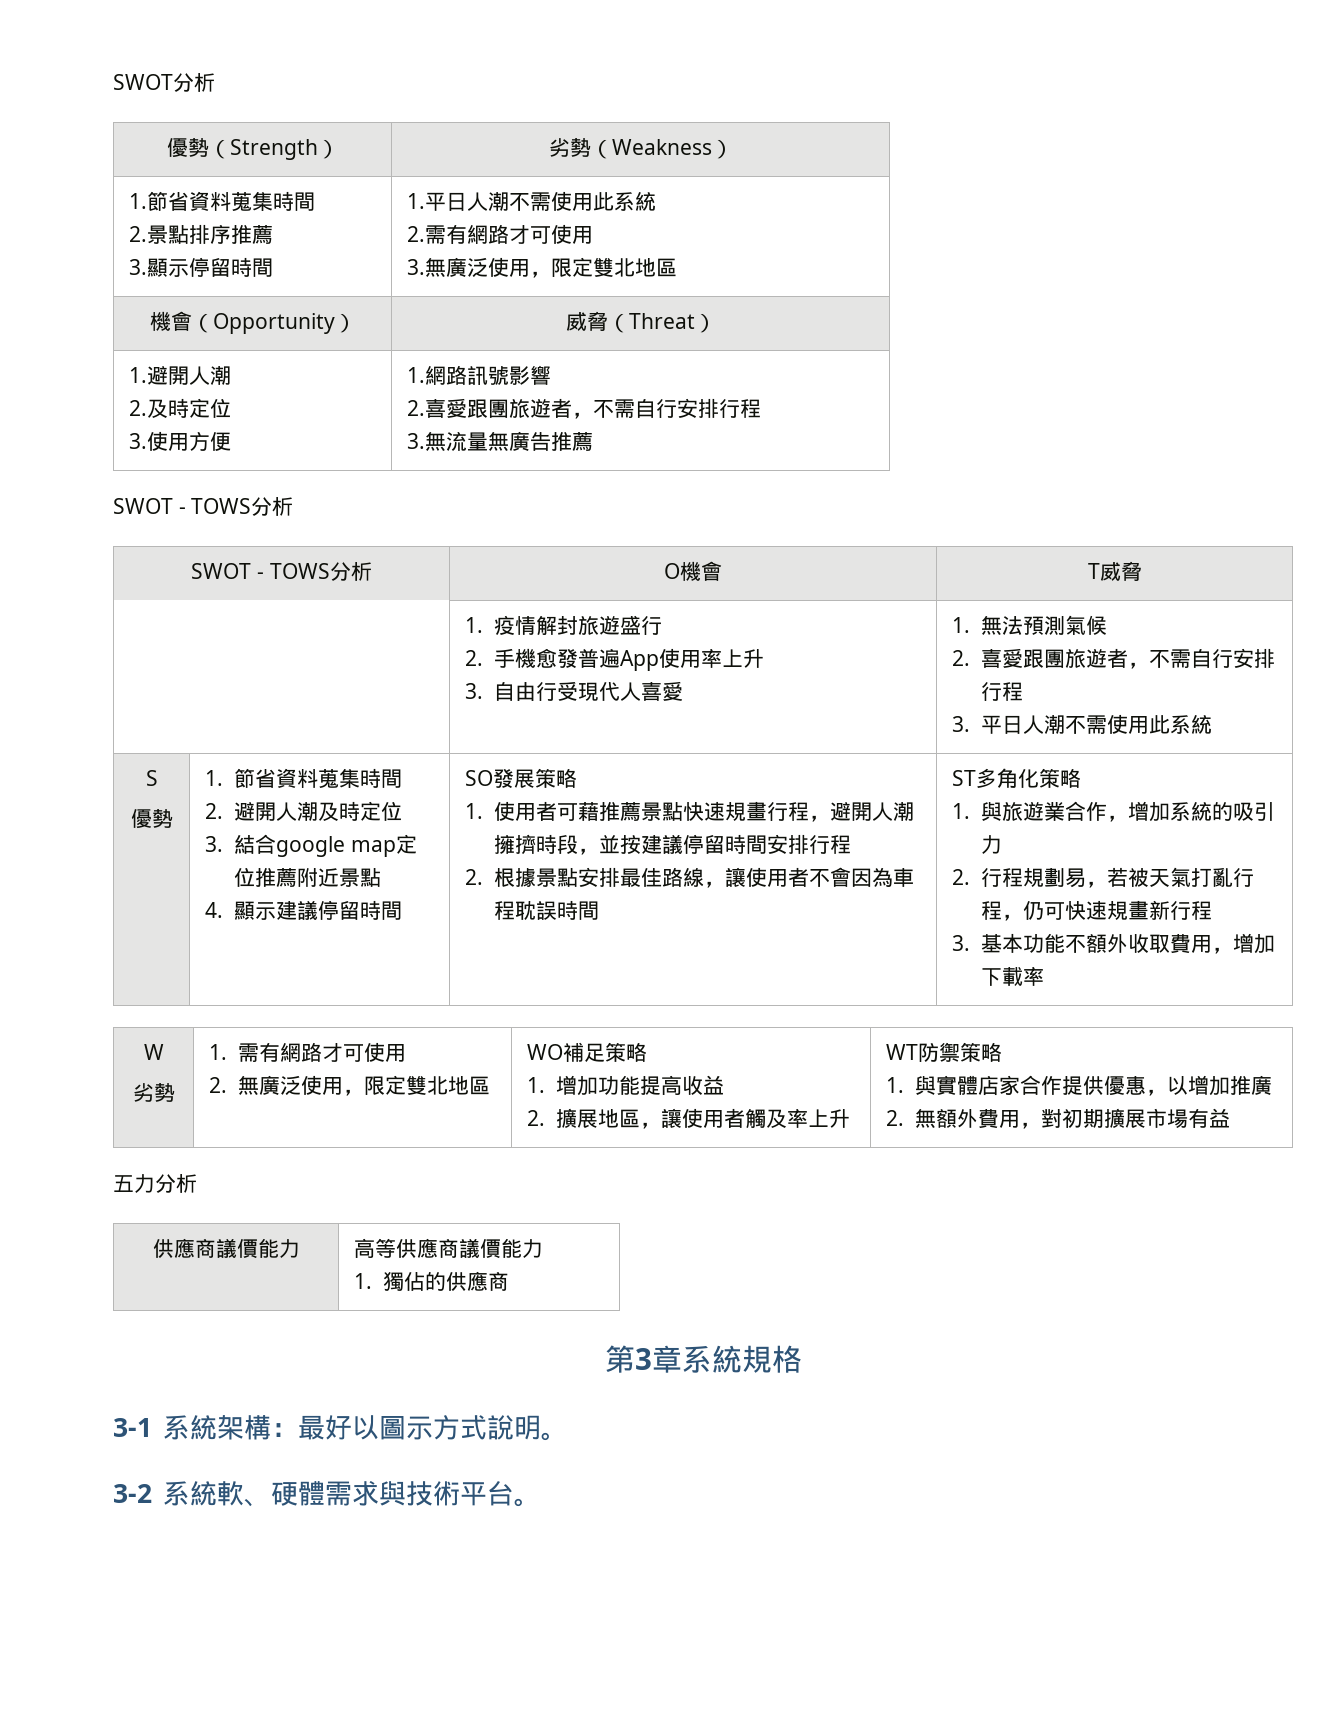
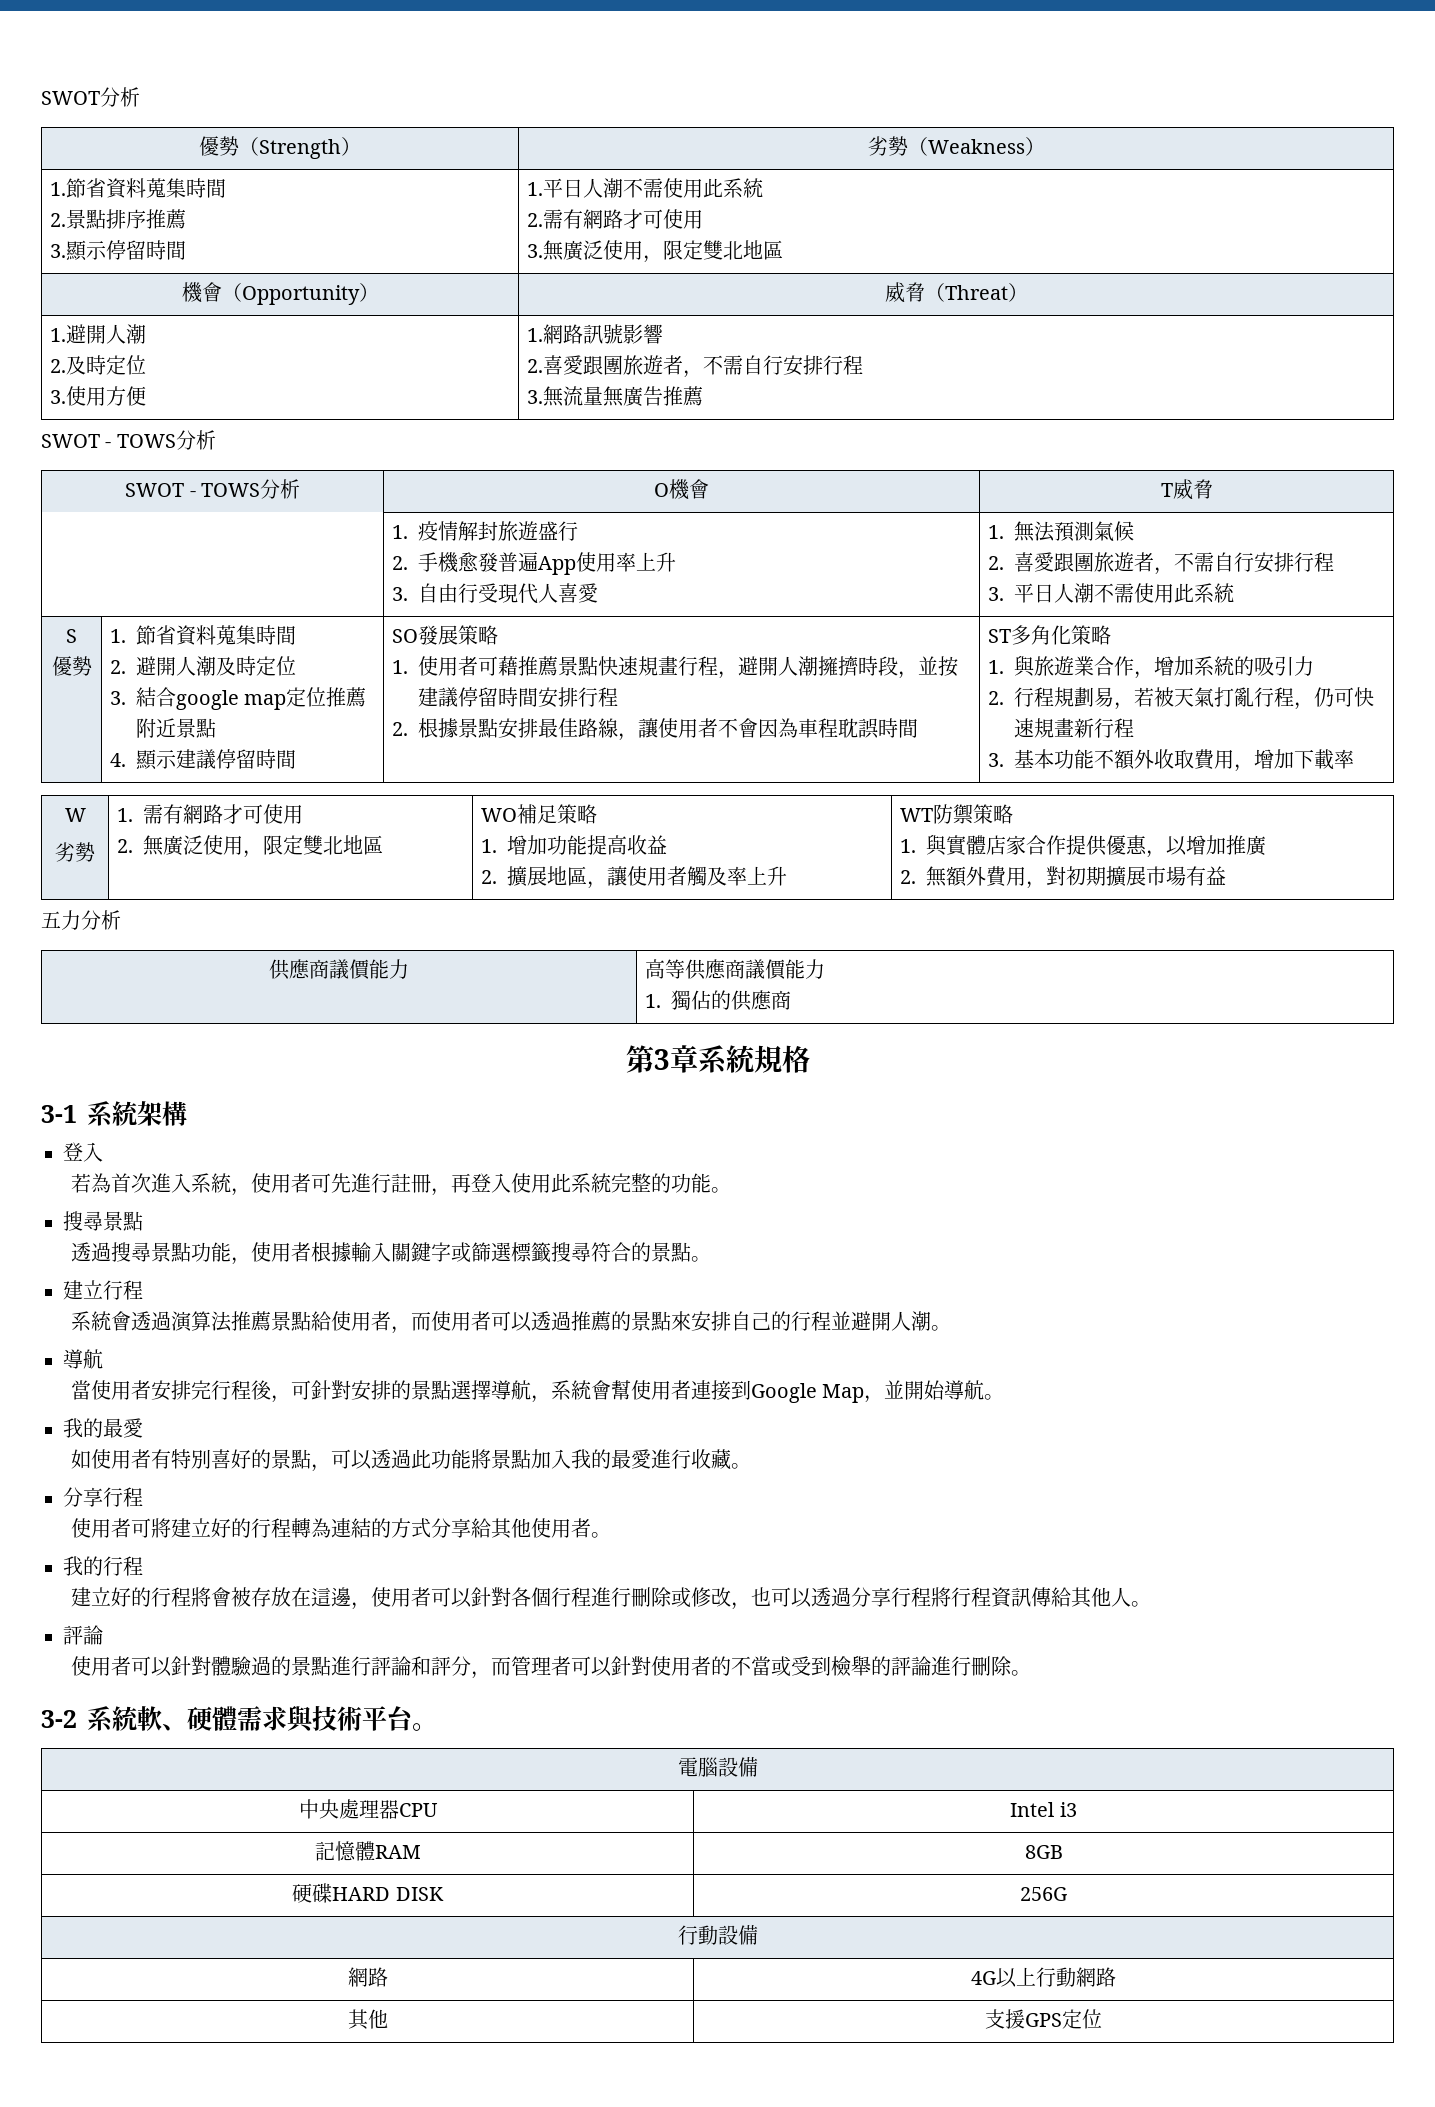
- 3-1系統架構：最好以圖示方式說明。
+ 3-1系統架構
+ 登入
+ 若為首次進入系統，使用者可先進行註冊，再登入使用此系統完整的功能。
+ 搜尋景點
+ 透過搜尋景點功能，使用者根據輸入關鍵字或篩選標籤搜尋符合的景點。
+ 建立行程
+ 系統會透過演算法推薦景點給使用者，而使用者可以透過推薦的景點來安排自己的行程並避開人潮。
+ 導航
+ 當使用者安排完行程後，可針對安排的景點選擇導航，系統會幫使用者連接到Google Map，並開始導航。
+ 我的最愛
+ 如使用者有特別喜好的景點，可以透過此功能將景點加入我的最愛進行收藏。
+ 分享行程
+ 使用者可將建立好的行程轉為連結的方式分享給其他使用者。
+ 我的行程
+ 建立好的行程將會被存放在這邊，使用者可以針對各個行程進行刪除或修改，也可以透過分享行程將行程資訊傳給其他人。
+ 評論
+ 使用者可以針對體驗過的景點進行評論和評分，而管理者可以針對使用者的不當或受到檢舉的評論進行刪除。
+ 電腦設備
+ 中央處理器CPU | Intel i3
+ 記憶體RAM | 8GB
+ 硬碟HARD DISK | 256G
+ 行動設備
+ 網路 | 4G以上行動網路
+ 其他 | 支援GPS定位

